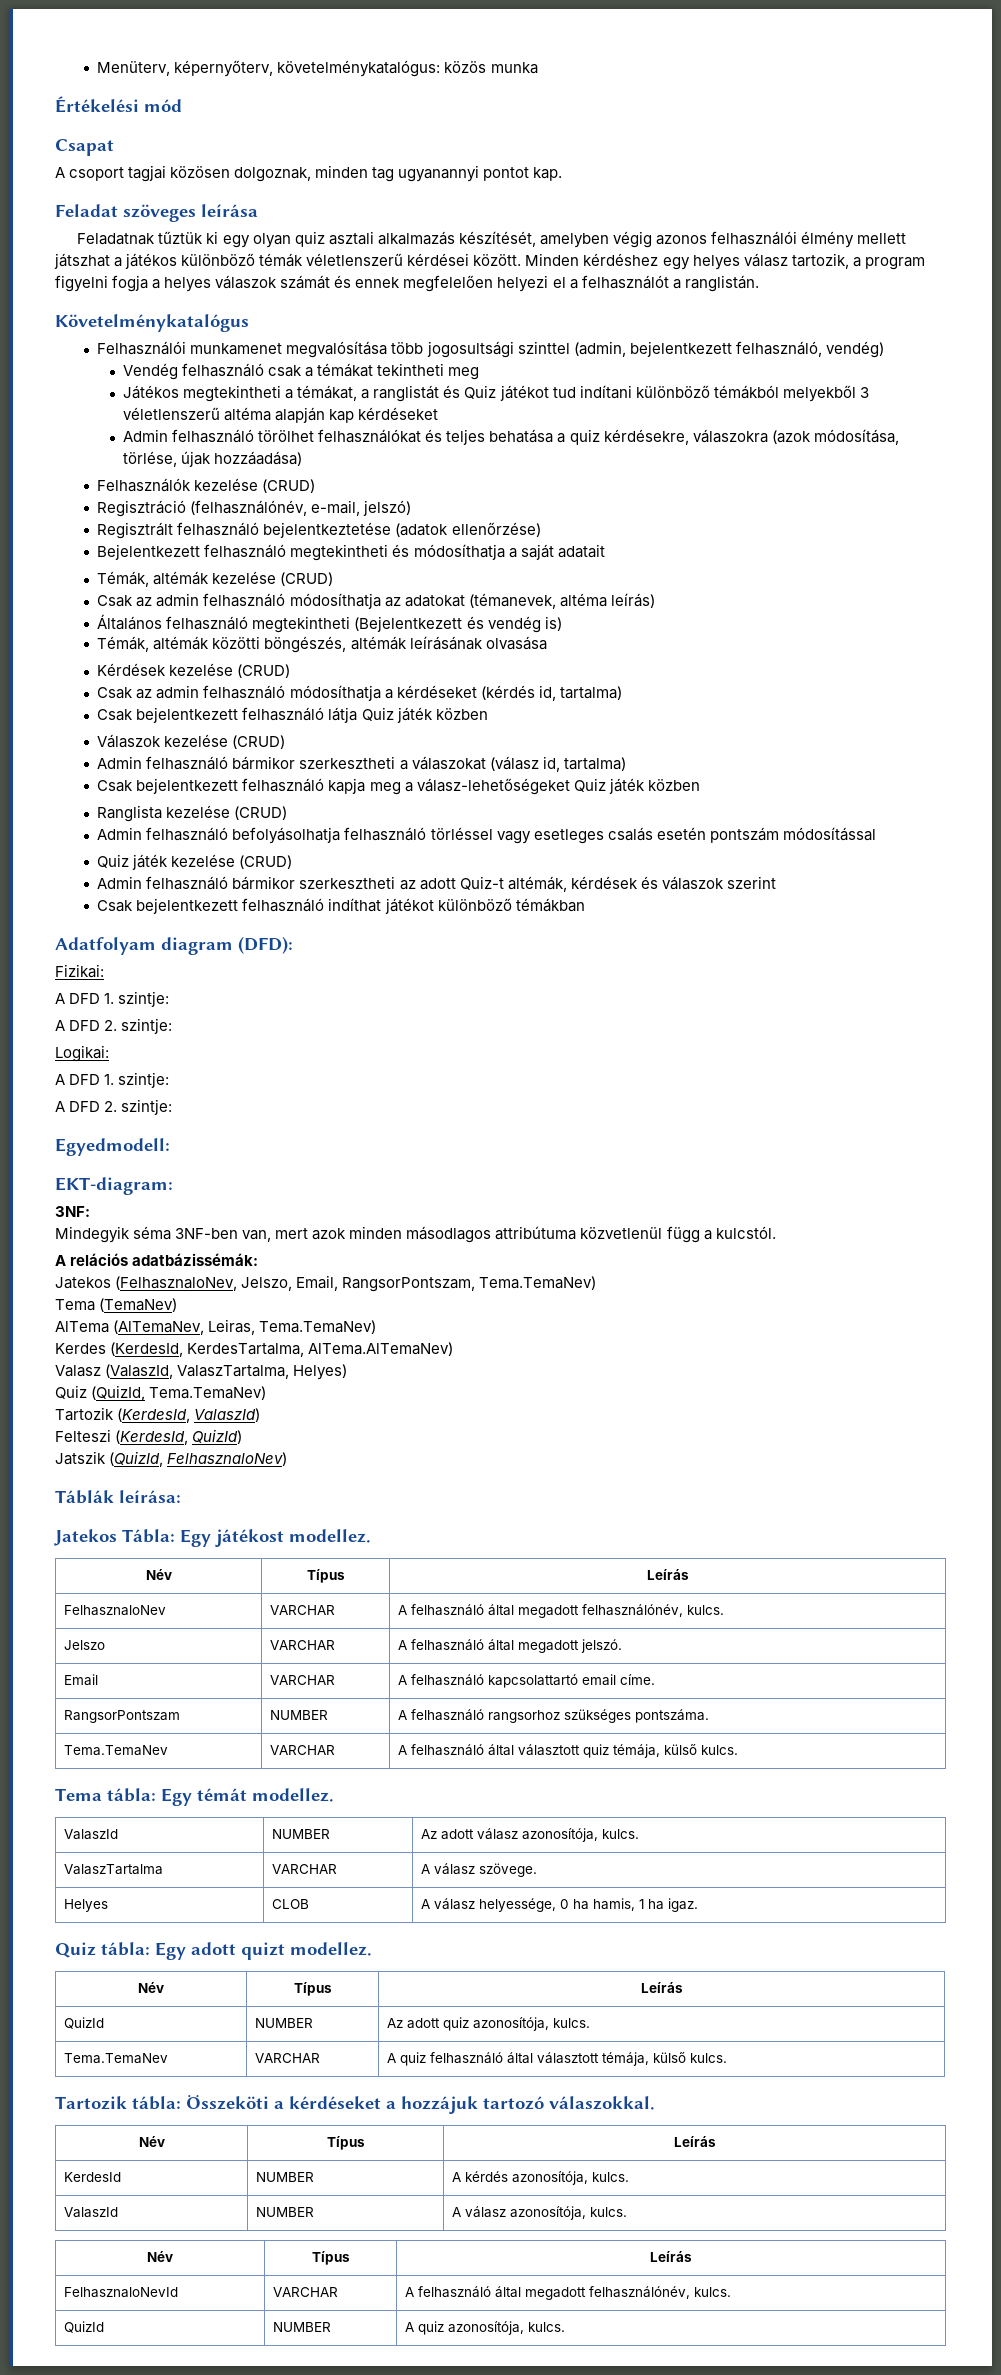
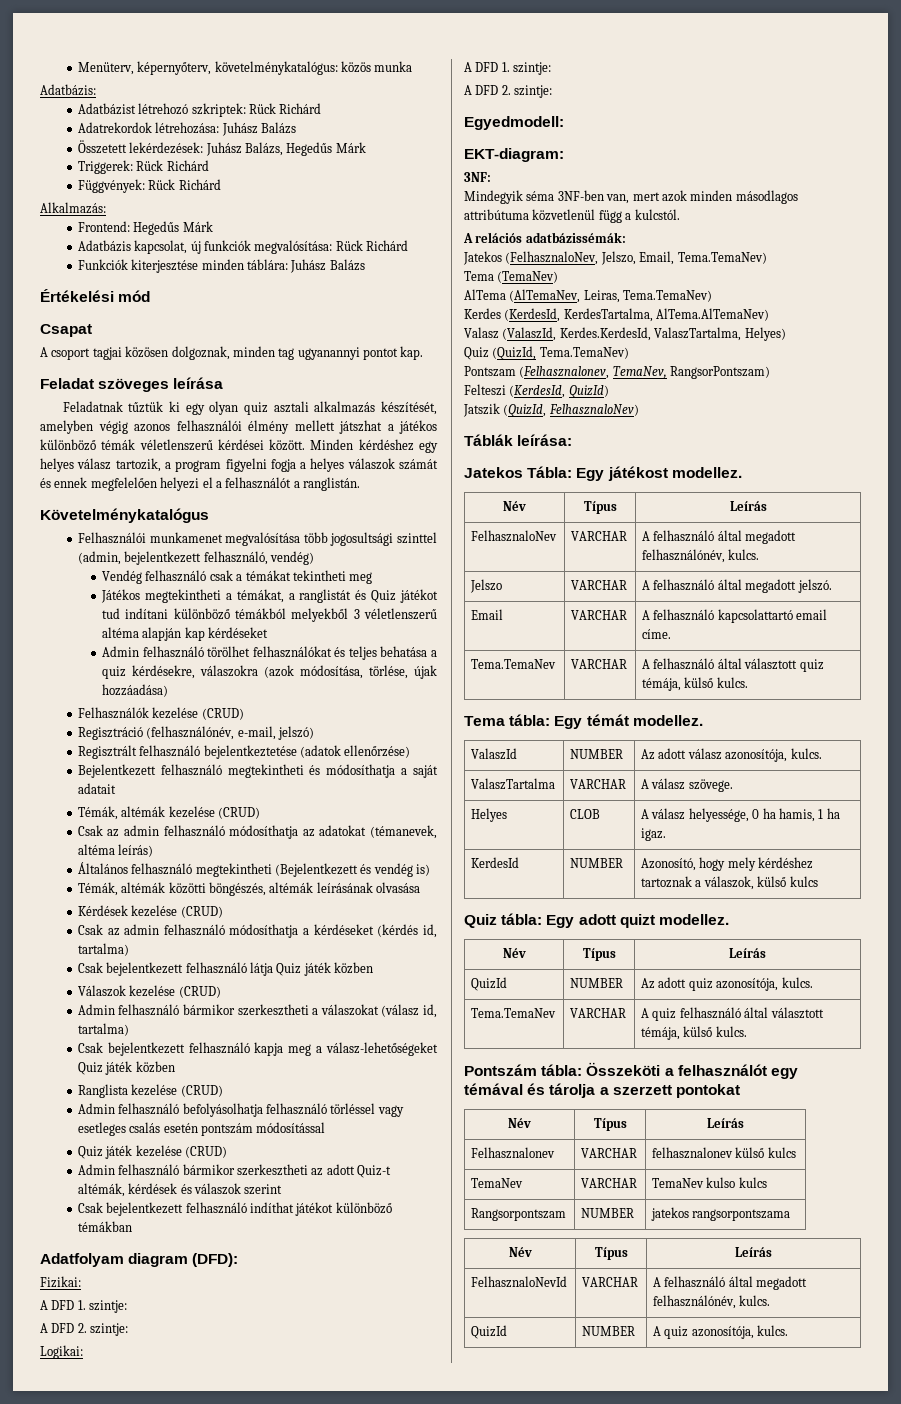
+ Adatbázis:
+ Adatbázist létrehozó szkriptek: Rück Richárd
+ Adatrekordok létrehozása: Juhász Balázs
+ Összetett lekérdezések: Juhász Balázs, Hegedűs Márk
+ Triggerek: Rück Richárd
+ Függvények: Rück Richárd
+ Alkalmazás:
+ Frontend: Hegedűs Márk
+ Adatbázis kapcsolat, új funkciók megvalósítása: Rück Richárd
+ Funkciók kiterjesztése minden táblára: Juhász Balázs
- Jatekos (FelhasznaloNev, Jelszo, Email, RangsorPontszam, Tema.TemaNev)
+ Jatekos (FelhasznaloNev, Jelszo, Email, Tema.TemaNev)
- Valasz (ValaszId, ValaszTartalma, Helyes)
+ Valasz (ValaszId, Kerdes.KerdesId, ValaszTartalma, Helyes)
- Tartozik (KerdesId, ValaszId)
+ Pontszam (Felhasznalonev, TemaNev, RangsorPontszam)
- RangsorPontszam | NUMBER | A felhasználó rangsorhoz szükséges pontszáma.
+ KerdesId | NUMBER | Azonosító, hogy mely kérdéshez tartoznak a válaszok, külső kulcs
- Tartozik tábla: Összeköti a kérdéseket a hozzájuk tartozó válaszokkal.
+ Pontszám tábla: Összeköti a felhasználót egy témával és tárolja a szerzett pontokat
  Név | Típus | Leírás
- KerdesId | NUMBER | A kérdés azonosítója, kulcs.
- ValaszId | NUMBER | A válasz azonosítója, kulcs.
+ Felhasznalonev | VARCHAR | felhasznalonev külső kulcs
+ TemaNev | VARCHAR | TemaNev kulso kulcs
+ Rangsorpontszam | NUMBER | jatekos rangsorpontszama

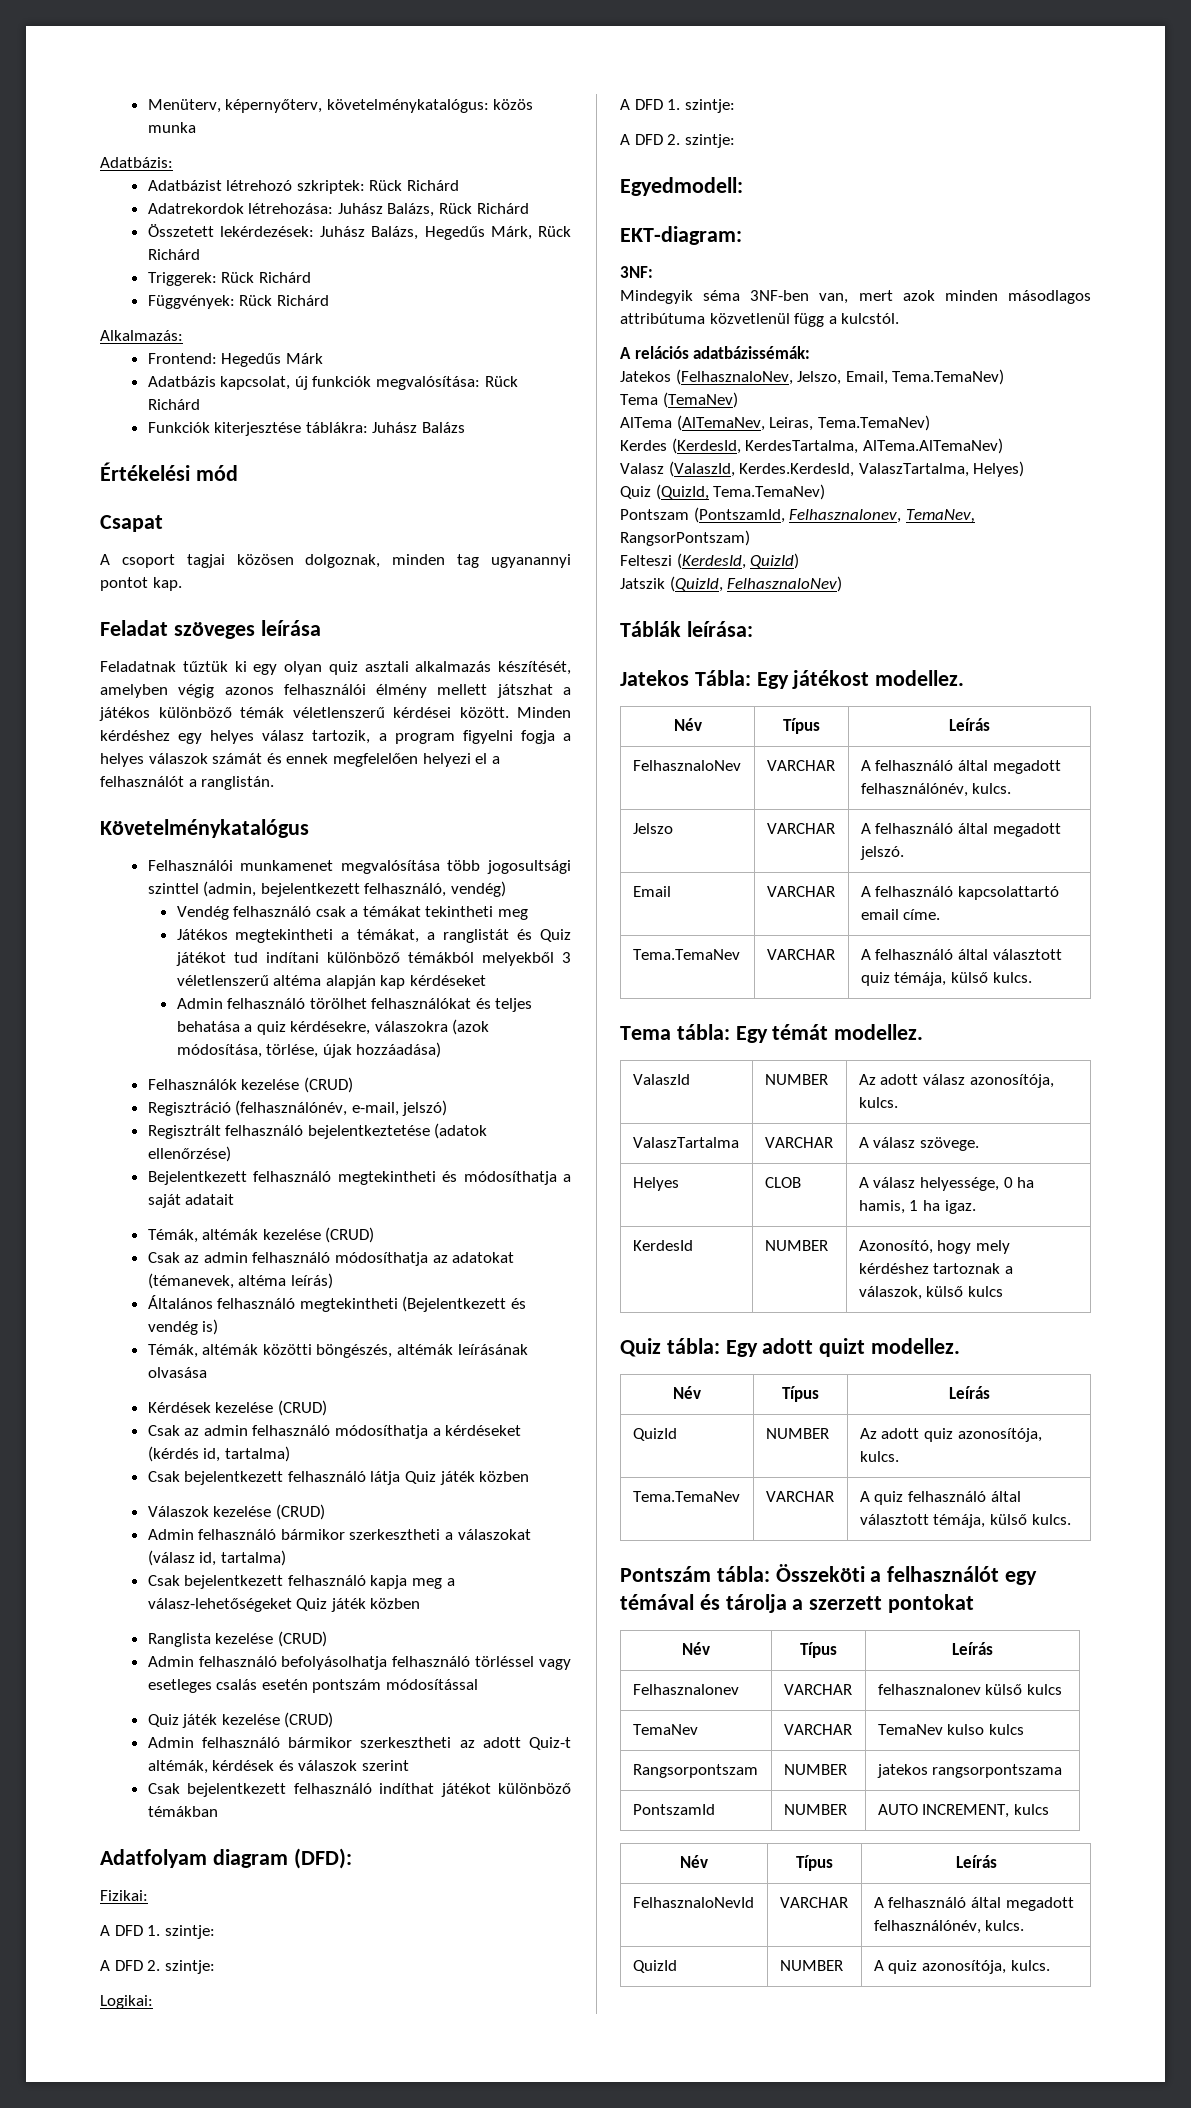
- Adatrekordok létrehozása: Juhász Balázs
+ Adatrekordok létrehozása: Juhász Balázs, Rück Richárd
- Összetett lekérdezések: Juhász Balázs, Hegedűs Márk
+ Összetett lekérdezések: Juhász Balázs, Hegedűs Márk, Rück Richárd
- Funkciók kiterjesztése minden táblára: Juhász Balázs
+ Funkciók kiterjesztése táblákra: Juhász Balázs
- Pontszam (Felhasznalonev, TemaNev, RangsorPontszam)
+ Pontszam (PontszamId, Felhasznalonev, TemaNev, RangsorPontszam)
+ PontszamId | NUMBER | AUTO INCREMENT, kulcs

